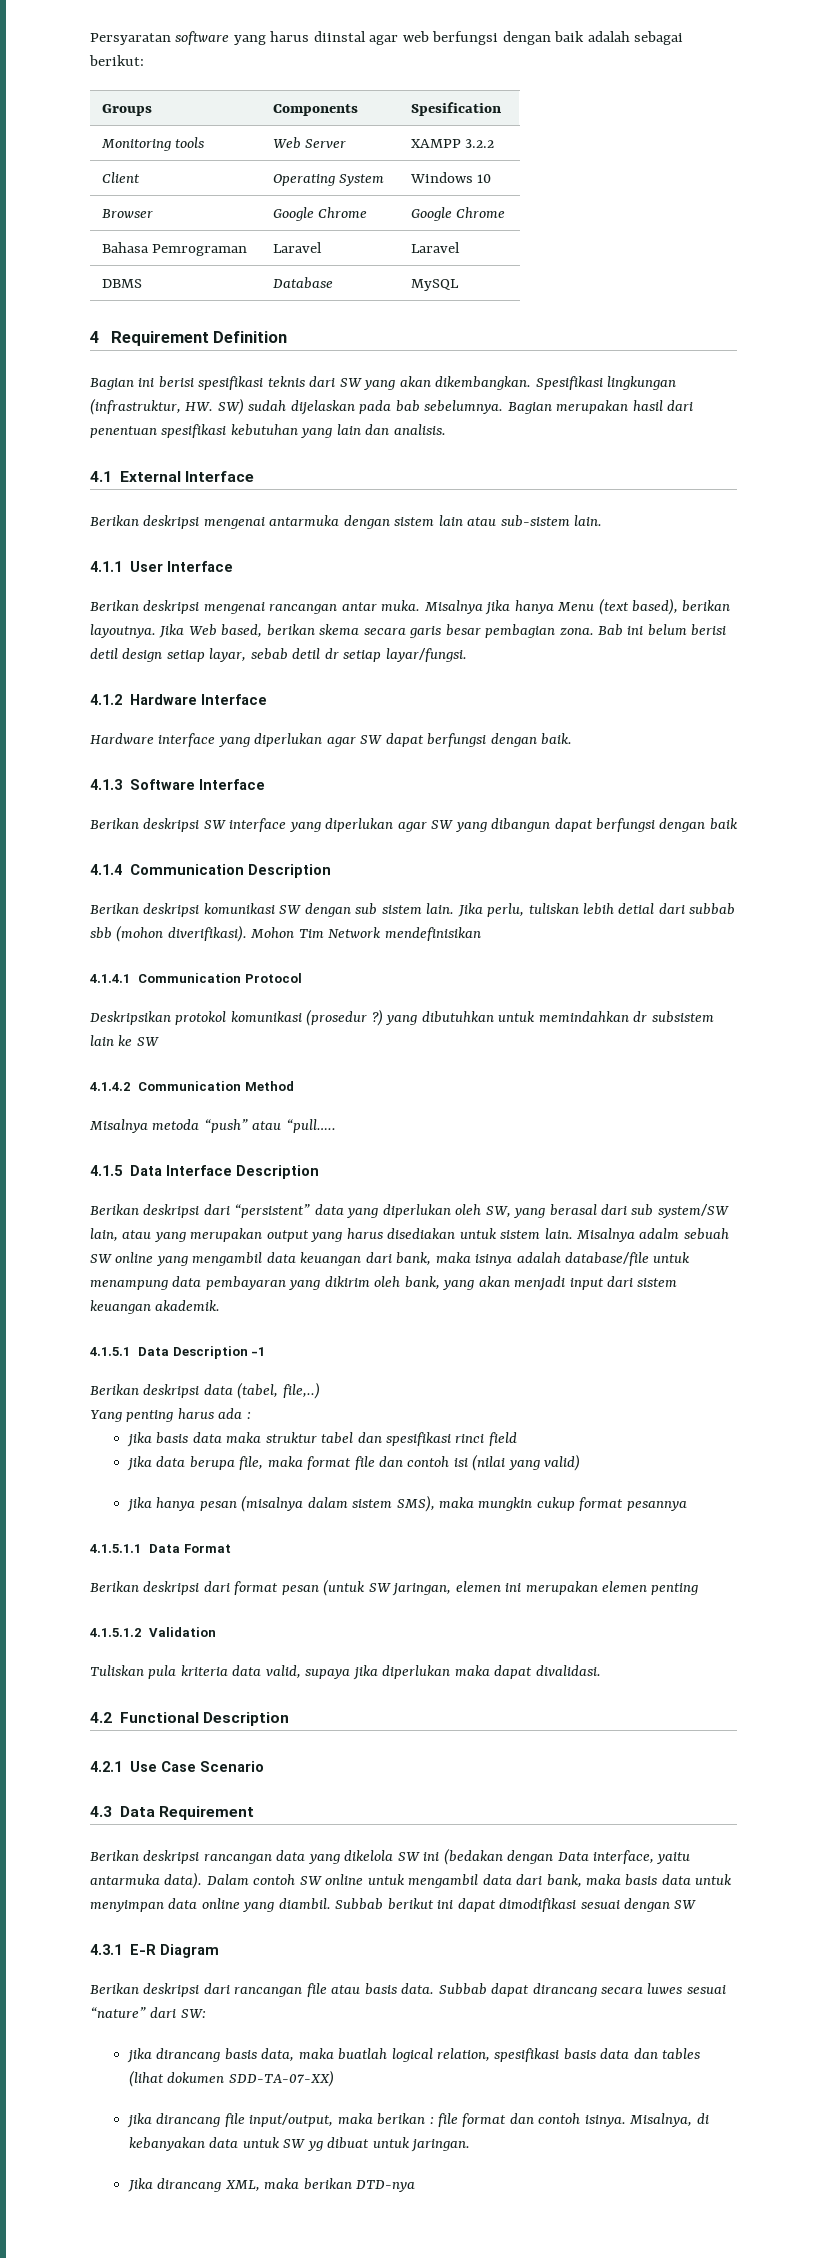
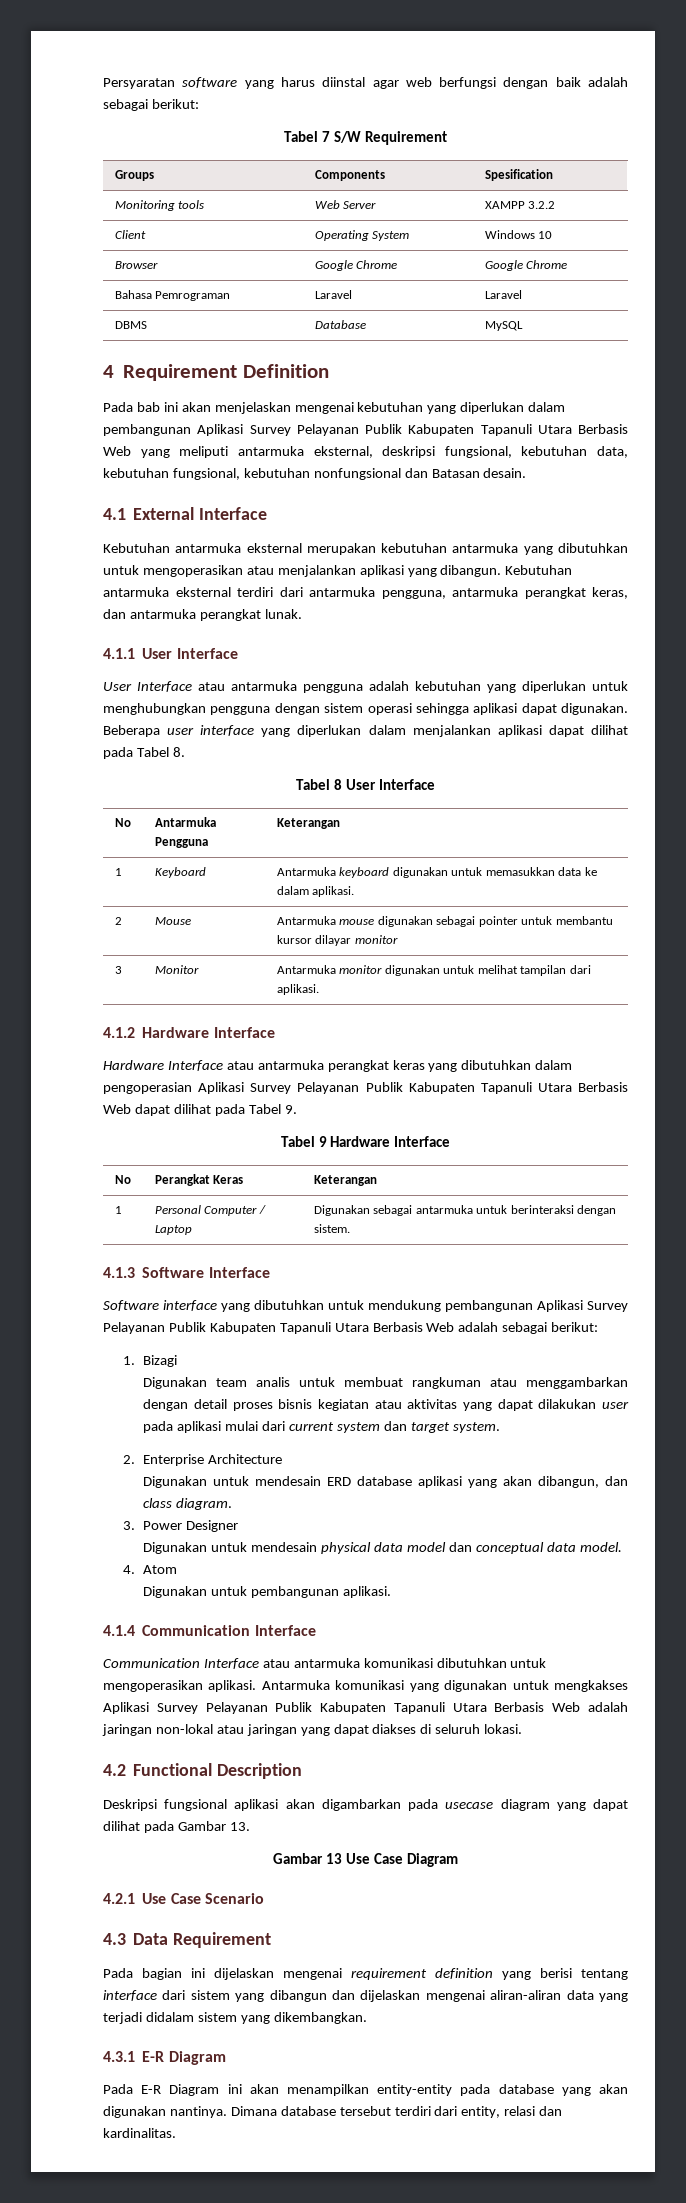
+ Tabel 7 S/W Requirement
- Bagian ini berisi spesifikasi teknis dari SW yang akan dikembangkan. Spesifikasi lingkungan (infrastruktur, HW. SW) sudah dijelaskan pada bab sebelumnya. Bagian merupakan hasil dari penentuan spesifikasi kebutuhan yang lain dan analisis.
+ Pada bab ini akan menjelaskan mengenai kebutuhan yang diperlukan dalam pembangunan Aplikasi Survey Pelayanan Publik Kabupaten Tapanuli Utara Berbasis Web yang meliputi antarmuka eksternal, deskripsi fungsional, kebutuhan data, kebutuhan fungsional, kebutuhan nonfungsional dan Batasan desain.
  4.1 External Interface
- Berikan deskripsi mengenai antarmuka dengan sistem lain atau sub-sistem lain.
+ Kebutuhan antarmuka eksternal merupakan kebutuhan antarmuka yang dibutuhkan untuk mengoperasikan atau menjalankan aplikasi yang dibangun. Kebutuhan antarmuka eksternal terdiri dari antarmuka pengguna, antarmuka perangkat keras, dan antarmuka perangkat lunak.
  4.1.1 User Interface
- Berikan deskripsi mengenai rancangan antar muka. Misalnya jika hanya Menu (text based), berikan layoutnya. Jika Web based, berikan skema secara garis besar pembagian zona. Bab ini belum berisi detil design setiap layar, sebab detil dr setiap layar/fungsi.
+ User Interface atau antarmuka pengguna adalah kebutuhan yang diperlukan untuk menghubungkan pengguna dengan sistem operasi sehingga aplikasi dapat digunakan. Beberapa user interface yang diperlukan dalam menjalankan aplikasi dapat dilihat pada Tabel 8.
+ Tabel 8 User Interface
+ No | Antarmuka Pengguna | Keterangan
+ 1 | Keyboard | Antarmuka keyboard digunakan untuk memasukkan data ke dalam aplikasi.
+ 2 | Mouse | Antarmuka mouse digunakan sebagai pointer untuk membantu kursor dilayar monitor
+ 3 | Monitor | Antarmuka monitor digunakan untuk melihat tampilan dari aplikasi.
  4.1.2 Hardware Interface
- Hardware interface yang diperlukan agar SW dapat berfungsi dengan baik.
+ Hardware Interface atau antarmuka perangkat keras yang dibutuhkan dalam pengoperasian Aplikasi Survey Pelayanan Publik Kabupaten Tapanuli Utara Berbasis Web dapat dilihat pada Tabel 9.
+ Tabel 9 Hardware Interface
+ No | Perangkat Keras | Keterangan
+ 1 | Personal Computer / Laptop | Digunakan sebagai antarmuka untuk berinteraksi dengan sistem.
  4.1.3 Software Interface
- Berikan deskripsi SW interface yang diperlukan agar SW yang dibangun dapat berfungsi dengan baik
- 4.1.4 Communication Description
- Berikan deskripsi komunikasi SW dengan sub sistem lain. Jika perlu, tuliskan lebih detial dari subbab sbb (mohon diverifikasi). Mohon Tim Network mendefinisikan
- 4.1.4.1 Communication Protocol
- Deskripsikan protokol komunikasi (prosedur ?) yang dibutuhkan untuk memindahkan dr subsistem lain ke SW
- 4.1.4.2 Communication Method
- Misalnya metoda “push” atau “pull…..
- 4.1.5 Data Interface Description
- Berikan deskripsi dari “persistent” data yang diperlukan oleh SW, yang berasal dari sub system/SW lain, atau yang merupakan output yang harus disediakan untuk sistem lain. Misalnya adalm sebuah SW online yang mengambil data keuangan dari bank, maka isinya adalah database/file untuk menampung data pembayaran yang dikirim oleh bank, yang akan menjadi input dari sistem keuangan akademik.
- 4.1.5.1 Data Description -1
- Berikan deskripsi data (tabel, file,..)
- Yang penting harus ada :
- jika basis data maka struktur tabel dan spesifikasi rinci field
- jika data berupa file, maka format file dan contoh isi (nilai yang valid)
- jika hanya pesan (misalnya dalam sistem SMS), maka mungkin cukup format pesannya
- 4.1.5.1.1 Data Format
- Berikan deskripsi dari format pesan (untuk SW jaringan, elemen ini merupakan elemen penting
- 4.1.5.1.2 Validation
- Tuliskan pula kriteria data valid, supaya jika diperlukan maka dapat divalidasi.
+ Software interface yang dibutuhkan untuk mendukung pembangunan Aplikasi Survey Pelayanan Publik Kabupaten Tapanuli Utara Berbasis Web adalah sebagai berikut:
+ 1. Bizagi
+ Digunakan team analis untuk membuat rangkuman atau menggambarkan dengan detail proses bisnis kegiatan atau aktivitas yang dapat dilakukan user pada aplikasi mulai dari current system dan target system.
+ 2. Enterprise Architecture
+ Digunakan untuk mendesain ERD database aplikasi yang akan dibangun, dan class diagram.
+ 3. Power Designer
+ Digunakan untuk mendesain physical data model dan conceptual data model.
+ 4. Atom
+ Digunakan untuk pembangunan aplikasi.
+ 4.1.4 Communication Interface
+ Communication Interface atau antarmuka komunikasi dibutuhkan untuk mengoperasikan aplikasi. Antarmuka komunikasi yang digunakan untuk mengkakses Aplikasi Survey Pelayanan Publik Kabupaten Tapanuli Utara Berbasis Web adalah jaringan non-lokal atau jaringan yang dapat diakses di seluruh lokasi.
  4.2 Functional Description
+ Deskripsi fungsional aplikasi akan digambarkan pada usecase diagram yang dapat dilihat pada Gambar 13.
+ Gambar 13 Use Case Diagram
- Berikan deskripsi rancangan data yang dikelola SW ini (bedakan dengan Data interface, yaitu antarmuka data). Dalam contoh SW online untuk mengambil data dari bank, maka basis data untuk menyimpan data online yang diambil. Subbab berikut ini dapat dimodifikasi sesuai dengan SW
+ Pada bagian ini dijelaskan mengenai requirement definition yang berisi tentang interface dari sistem yang dibangun dan dijelaskan mengenai aliran-aliran data yang terjadi didalam sistem yang dikembangkan.
  4.3.1 E-R Diagram
- Berikan deskripsi dari rancangan file atau basis data. Subbab dapat dirancang secara luwes sesuai “nature” dari SW:
- jika dirancang basis data, maka buatlah logical relation, spesifikasi basis data dan tables (lihat dokumen SDD-TA-07-XX)
- jika dirancang file input/output, maka berikan : file format dan contoh isinya. Misalnya, di kebanyakan data untuk SW yg dibuat untuk jaringan.
- Jika dirancang XML, maka berikan DTD-nya
+ Pada E-R Diagram ini akan menampilkan entity-entity pada database yang akan digunakan nantinya. Dimana database tersebut terdiri dari entity, relasi dan kardinalitas.

